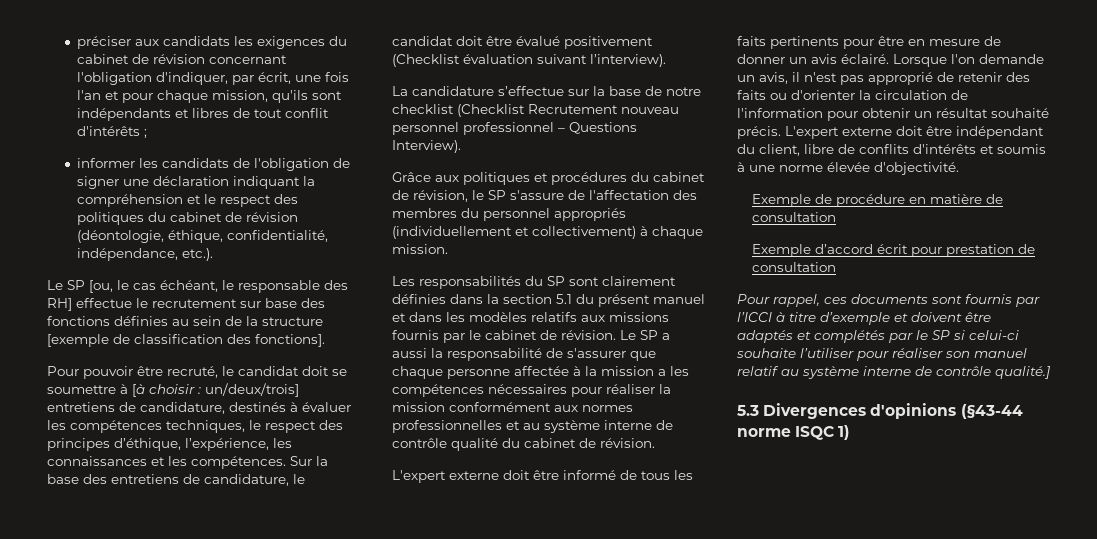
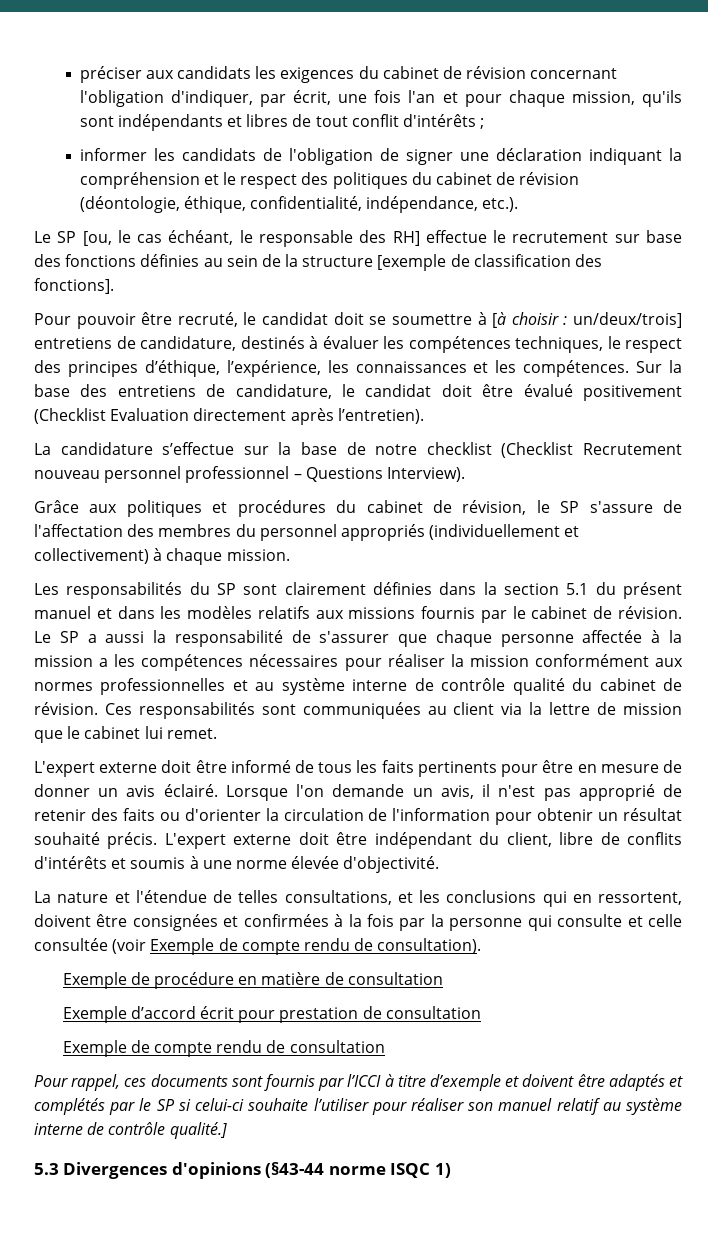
- Sur la base des entretiens de candidature, le candidat doit être évalué positivement (Checklist évaluation suivant l’interview).
+ Sur la base des entretiens de candidature, le candidat doit être évalué positivement (Checklist Evaluation directement après l’entretien).
+ Ces responsabilités sont communiquées au client via la lettre de mission que le cabinet lui remet.
+ La nature et l'étendue de telles consultations, et les conclusions qui en ressortent, doivent être consignées et confirmées à la fois par la personne qui consulte et celle consultée (voir Exemple de compte rendu de consultation).
+ Exemple de compte rendu de consultation

